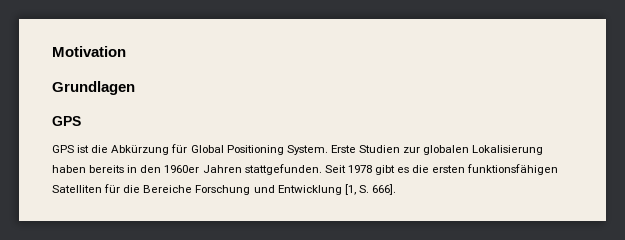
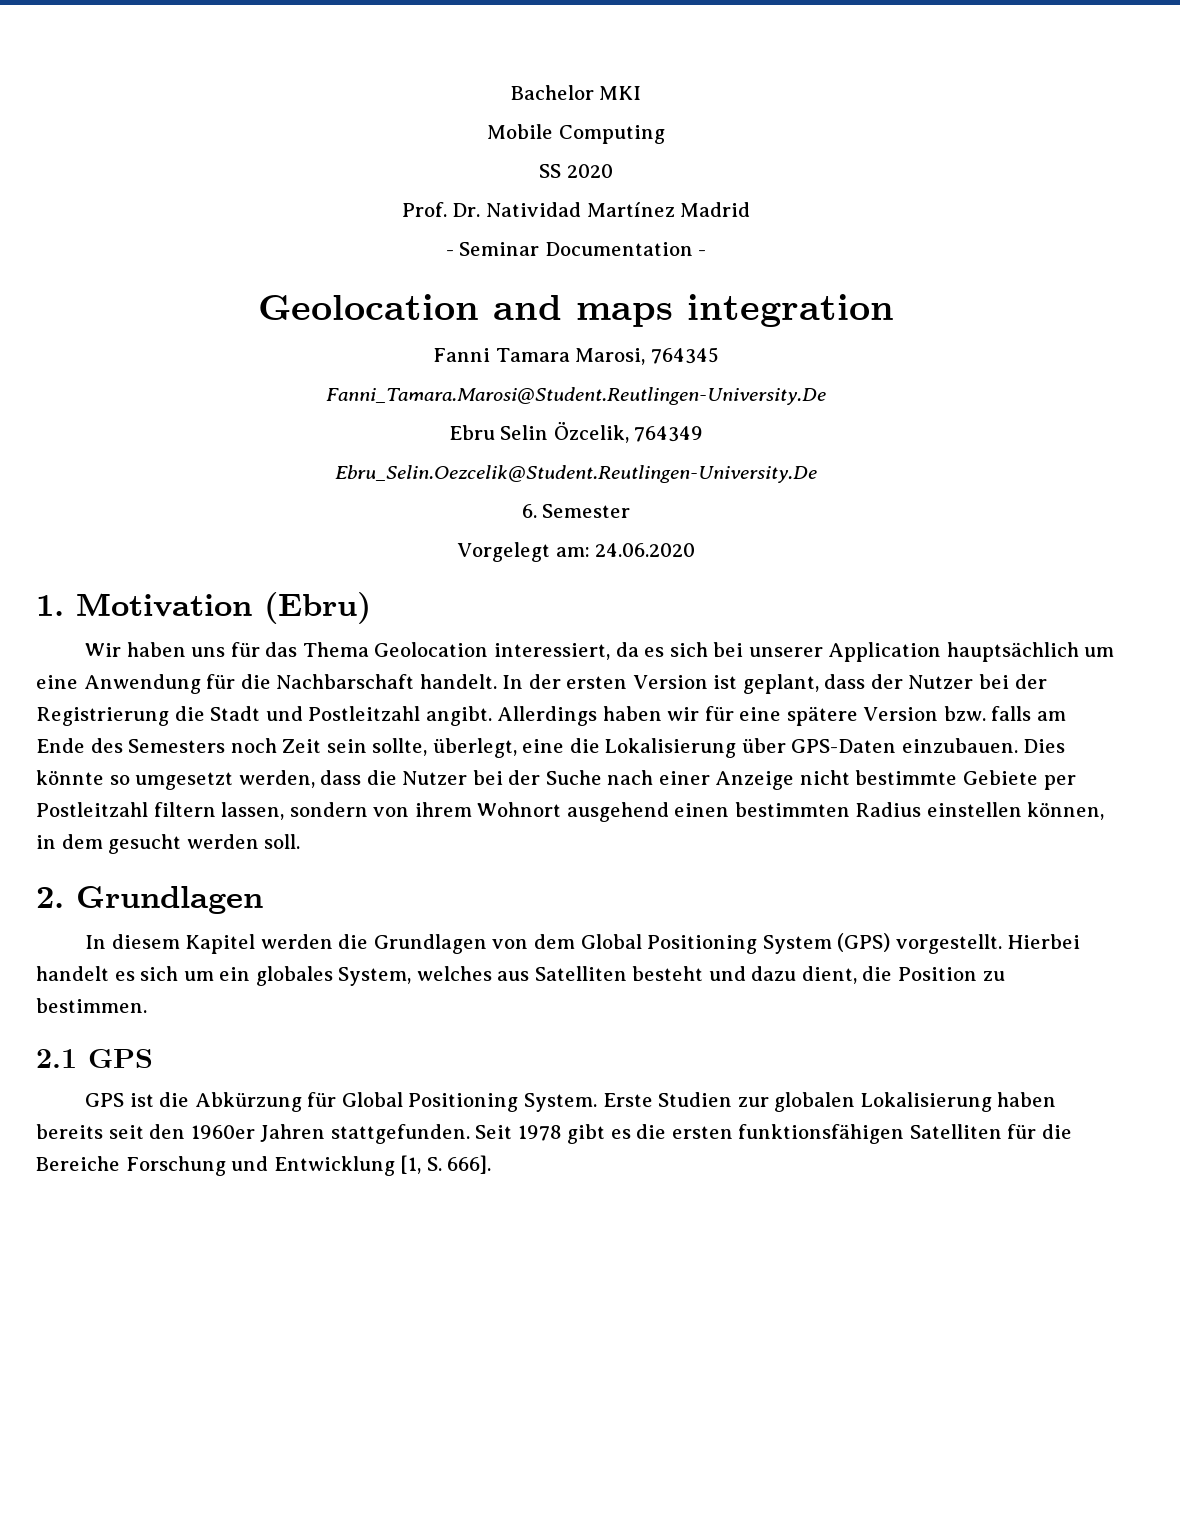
- Motivation
- Grundlagen
- GPS
+ Bachelor MKI
+ Mobile Computing
+ SS 2020
+ Prof. Dr. Natividad Martínez Madrid
+ - Seminar Documentation -
+ Geolocation and maps integration
+ Fanni Tamara Marosi, 764345
+ Fanni_Tamara.Marosi@Student.Reutlingen-University.De
+ Ebru Selin Özcelik, 764349
+ Ebru_Selin.Oezcelik@Student.Reutlingen-University.De
+ 6. Semester
+ Vorgelegt am: 24.06.2020
+ 1. Motivation (Ebru)
+ Wir haben uns für das Thema Geolocation interessiert, da es sich bei unserer Application hauptsächlich um eine Anwendung für die Nachbarschaft handelt. In der ersten Version ist geplant, dass der Nutzer bei der Registrierung die Stadt und Postleitzahl angibt. Allerdings haben wir für eine spätere Version bzw. falls am Ende des Semesters noch Zeit sein sollte, überlegt, eine die Lokalisierung über GPS-Daten einzubauen. Dies könnte so umgesetzt werden, dass die Nutzer bei der Suche nach einer Anzeige nicht bestimmte Gebiete per Postleitzahl filtern lassen, sondern von ihrem Wohnort ausgehend einen bestimmten Radius einstellen können, in dem gesucht werden soll.
+ 2. Grundlagen
+ In diesem Kapitel werden die Grundlagen von dem Global Positioning System (GPS) vorgestellt. Hierbei handelt es sich um ein globales System, welches aus Satelliten besteht und dazu dient, die Position zu bestimmen.
+ 2.1 GPS
- Erste Studien zur globalen Lokalisierung haben bereits in den 1960er Jahren stattgefunden.
+ Erste Studien zur globalen Lokalisierung haben bereits seit den 1960er Jahren stattgefunden.

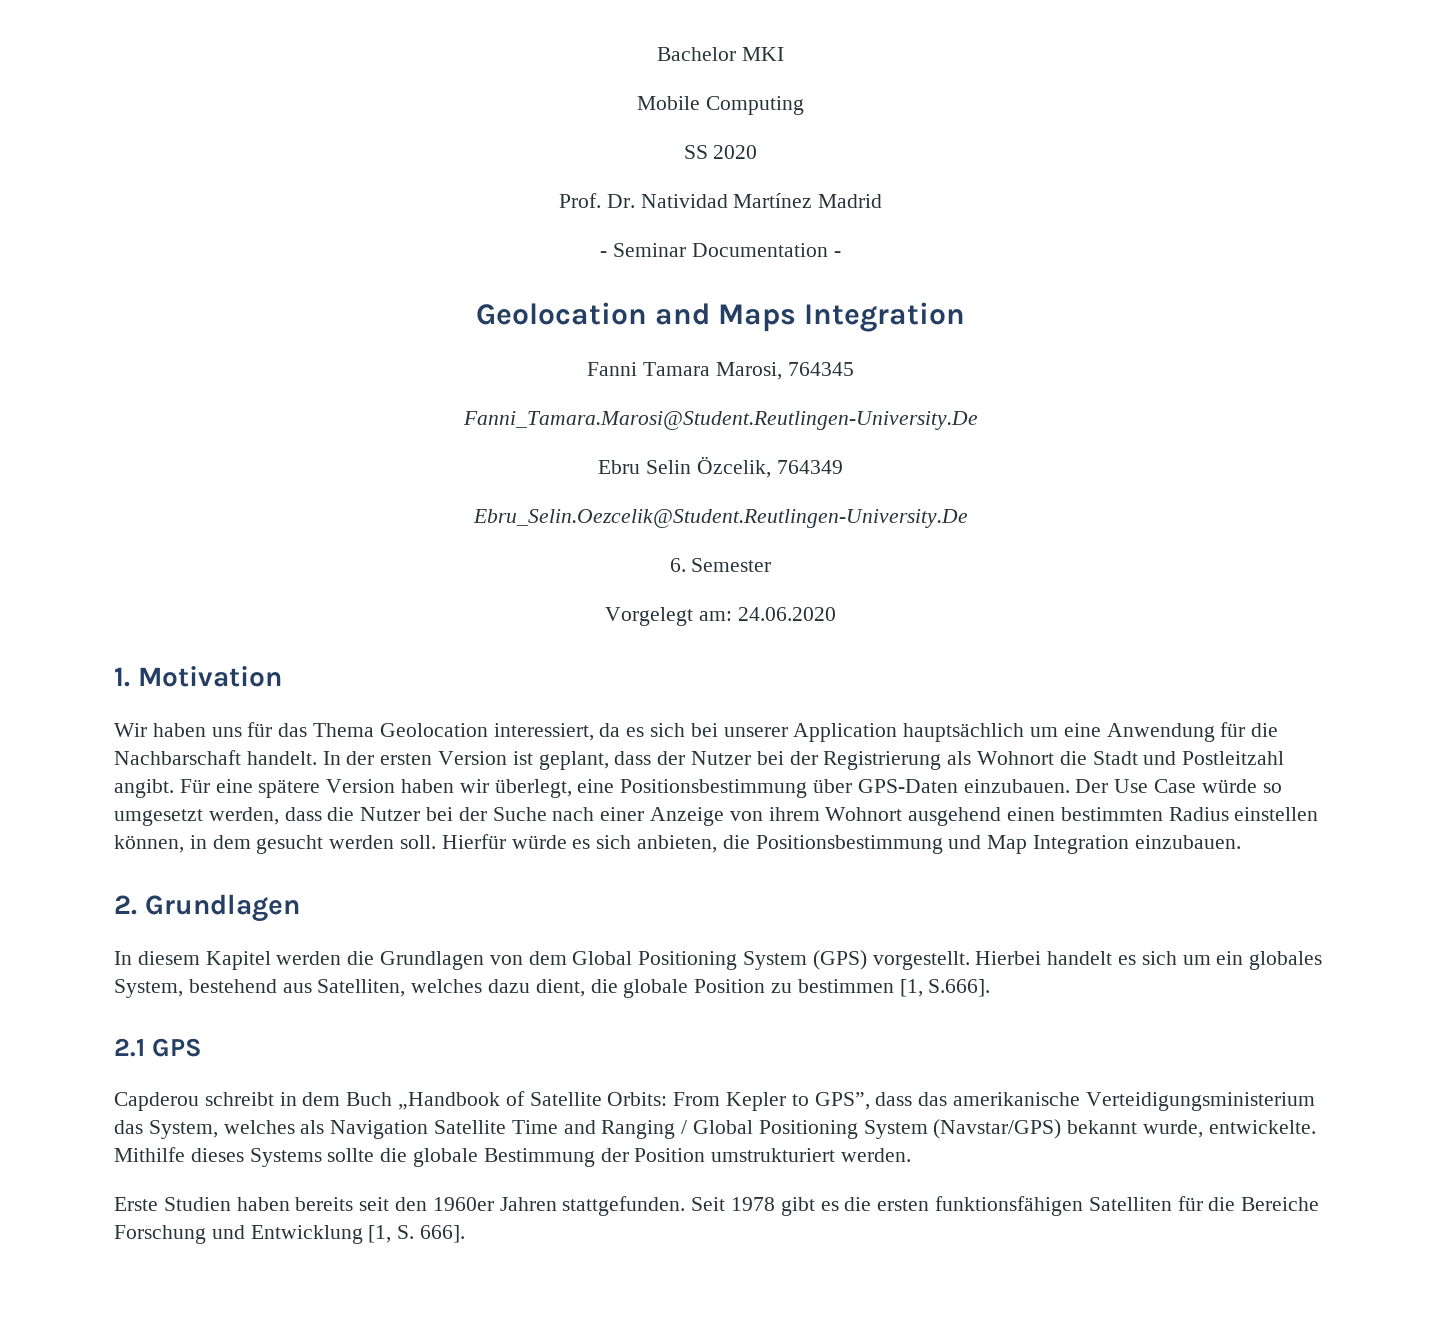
- Geolocation and maps integration
+ Geolocation and Maps Integration
- 1. Motivation (Ebru)
+ 1. Motivation
- In der ersten Version ist geplant, dass der Nutzer bei der Registrierung die Stadt und Postleitzahl angibt.
+ In der ersten Version ist geplant, dass der Nutzer bei der Registrierung als Wohnort die Stadt und Postleitzahl angibt.
- Allerdings haben wir für eine spätere Version bzw. falls am Ende des Semesters noch Zeit sein sollte, überlegt, eine die Lokalisierung über GPS-Daten einzubauen. Dies könnte so umgesetzt werden, dass die Nutzer bei der Suche nach einer Anzeige nicht bestimmte Gebiete per Postleitzahl filtern lassen, sondern von ihrem Wohnort ausgehend einen bestimmten Radius einstellen können, in dem gesucht werden soll.
+ Für eine spätere Version haben wir überlegt, eine Positionsbestimmung über GPS-Daten einzubauen. Der Use Case würde so umgesetzt werden, dass die Nutzer bei der Suche nach einer Anzeige von ihrem Wohnort ausgehend einen bestimmten Radius einstellen können, in dem gesucht werden soll. Hierfür würde es sich anbieten, die Positionsbestimmung und Map Integration einzubauen.
- Hierbei handelt es sich um ein globales System, welches aus Satelliten besteht und dazu dient, die Position zu bestimmen.
+ Hierbei handelt es sich um ein globales System, bestehend aus Satelliten, welches dazu dient, die globale Position zu bestimmen [1, S.666].
- GPS ist die Abkürzung für Global Positioning System. Erste Studien zur globalen Lokalisierung haben bereits seit den 1960er Jahren stattgefunden.
+ Capderou schreibt in dem Buch „Handbook of Satellite Orbits: From Kepler to GPS”, dass das amerikanische Verteidigungsministerium das System, welches als Navigation Satellite Time and Ranging / Global Positioning System (Navstar/GPS) bekannt wurde, entwickelte. Mithilfe dieses Systems sollte die globale Bestimmung der Position umstrukturiert werden.
+ Erste Studien haben bereits seit den 1960er Jahren stattgefunden.

